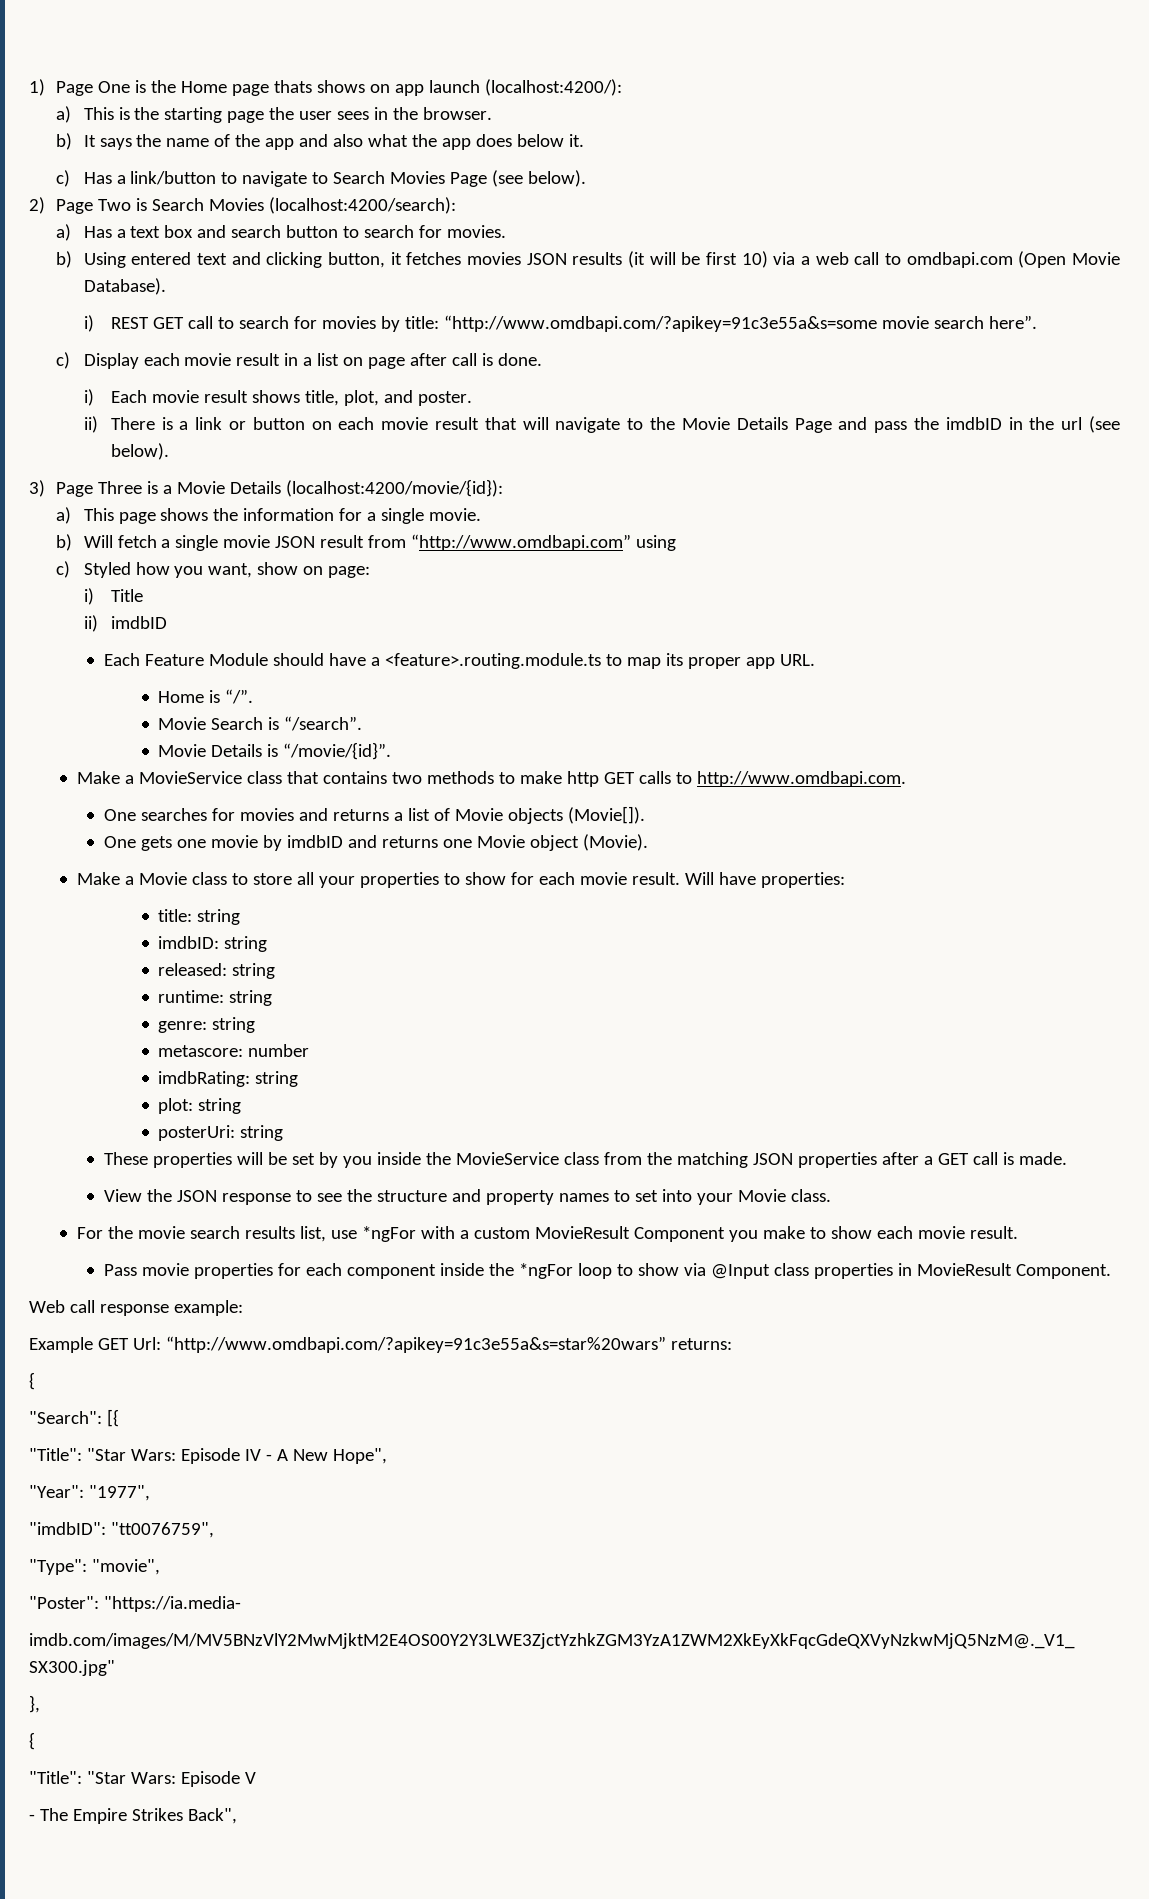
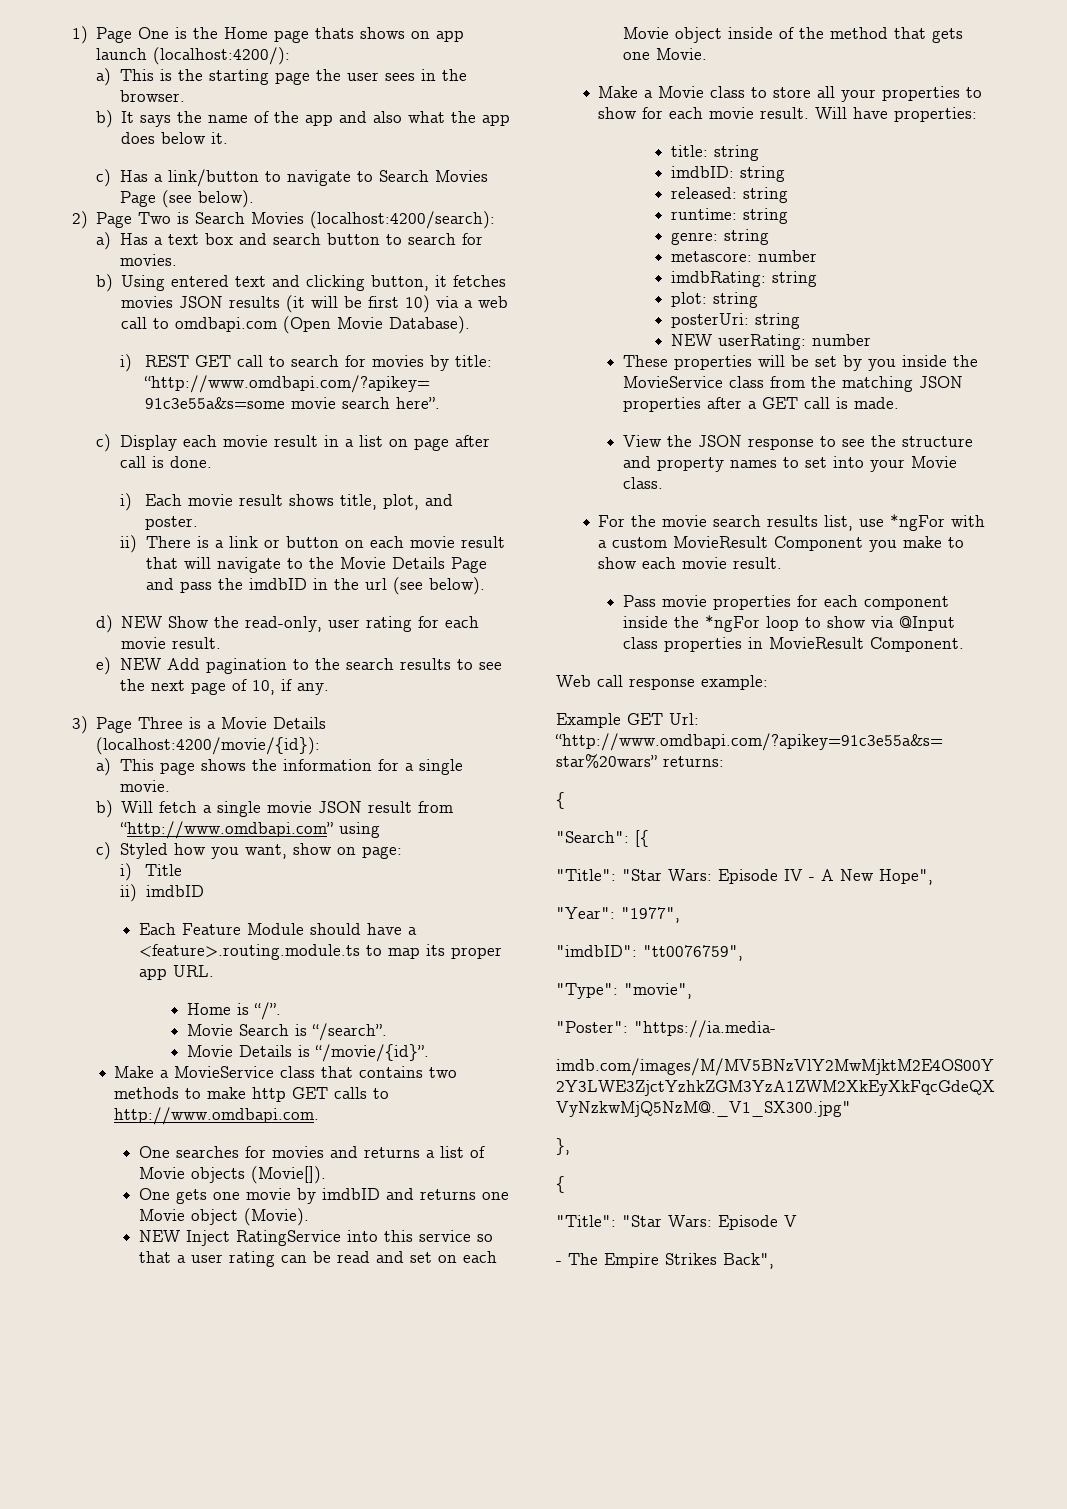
+ d) NEW Show the read-only, user rating for each movie result.
+ e) NEW Add pagination to the search results to see the next page of 10, if any.
+ NEW Inject RatingService into this service so that a user rating can be read and set on each Movie object inside of the method that gets one Movie.
+ NEW userRating: number

